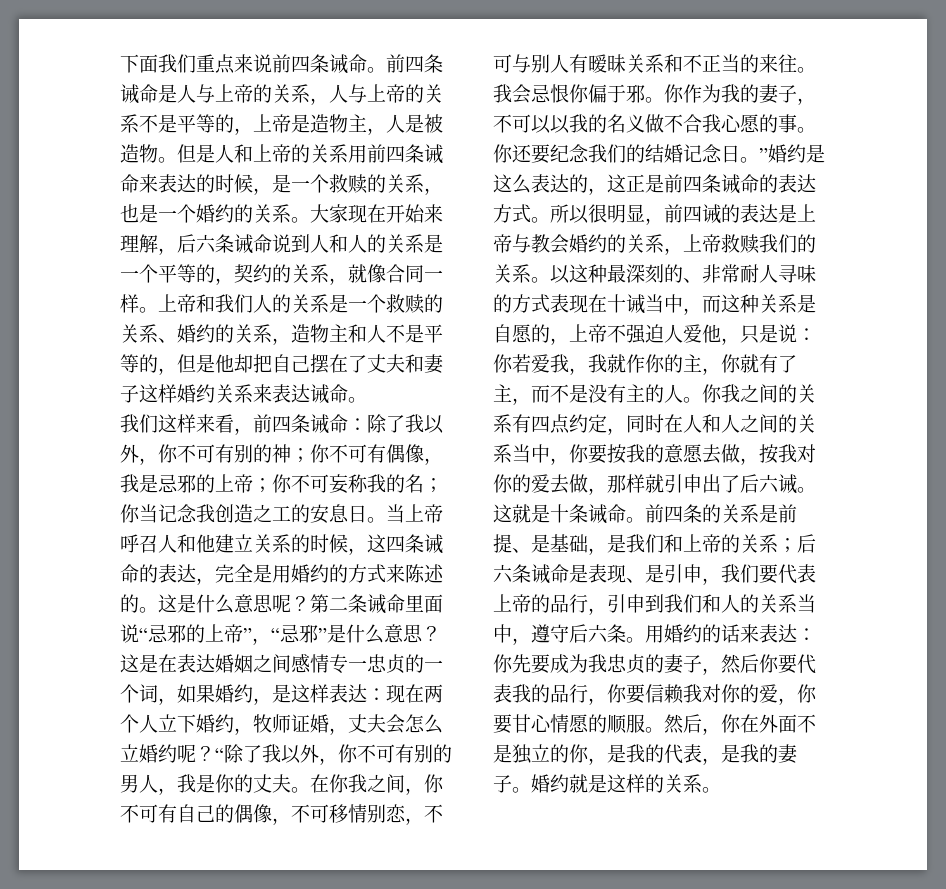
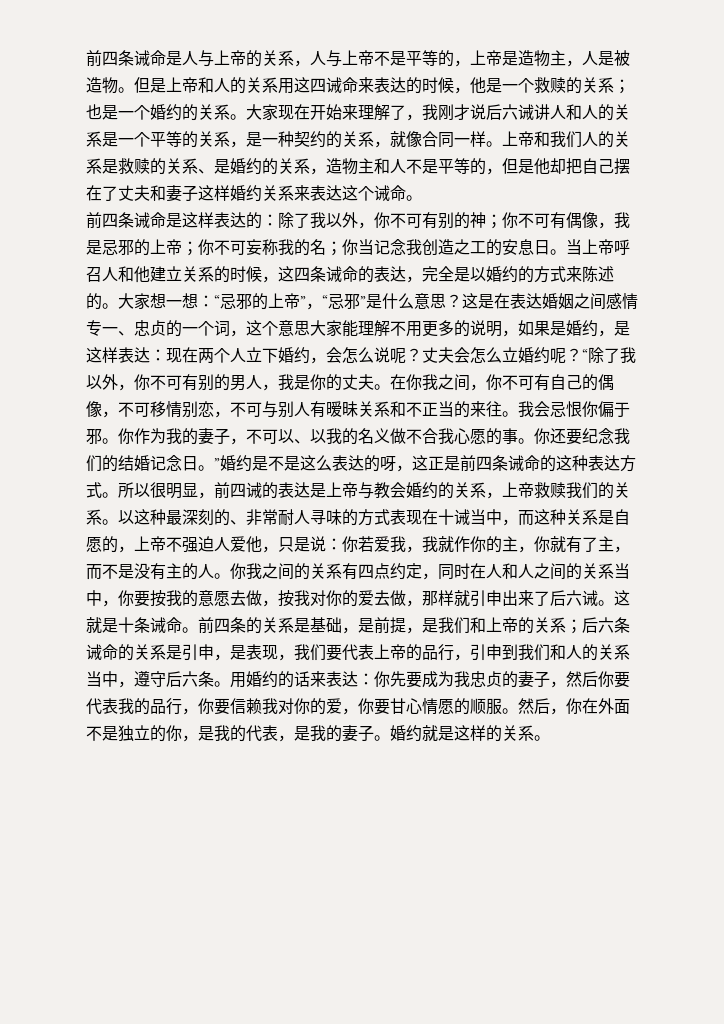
- 下面我们重点来说前四条诫命。前四条诫命是人与上帝的关系，人与上帝的关系不是平等的，上帝是造物主，人是被造物。
+ 前四条诫命是人与上帝的关系，人与上帝不是平等的，上帝是造物主，人是被造物。
- 但是人和上帝的关系用前四条诫命来表达的时候，是一个救赎的关系，也是一个婚约的关系。
+ 但是上帝和人的关系用这四诫命来表达的时候，他是一个救赎的关系；也是一个婚约的关系。
- 大家现在开始来理解，后六条诫命说到人和人的关系是一个平等的，契约的关系，就像合同一样。
+ 大家现在开始来理解了，我刚才说后六诫讲人和人的关系是一个平等的关系，是一种契约的关系，就像合同一样。
- 上帝和我们人的关系是一个救赎的关系、婚约的关系，造物主和人不是平等的，但是他却把自己摆在了丈夫和妻子这样婚约关系来表达诫命。
+ 上帝和我们人的关系是救赎的关系、是婚约的关系，造物主和人不是平等的，但是他却把自己摆在了丈夫和妻子这样婚约关系来表达这个诫命。
- 我们这样来看，前四条诫命：除了我以外，你不可有别的神；你不可有偶像，我是忌邪的上帝；你不可妄称我的名；你当记念我创造之工的安息日。
+ 前四条诫命是这样表达的：除了我以外，你不可有别的神；你不可有偶像，我是忌邪的上帝；你不可妄称我的名；你当记念我创造之工的安息日。
- 当上帝呼召人和他建立关系的时候，这四条诫命的表达，完全是用婚约的方式来陈述的。
+ 当上帝呼召人和他建立关系的时候，这四条诫命的表达，完全是以婚约的方式来陈述的。
- 这是什么意思呢？第二条诫命里面说“忌邪的上帝”，“忌邪”是什么意思？
+ 大家想一想：“忌邪的上帝”，“忌邪”是什么意思？
- 这是在表达婚姻之间感情专一忠贞的一个词，如果婚约，是这样表达：现在两个人立下婚约，牧师证婚，丈夫会怎么立婚约呢？
+ 这是在表达婚姻之间感情专一、忠贞的一个词，这个意思大家能理解不用更多的说明，如果是婚约，是这样表达：现在两个人立下婚约，会怎么说呢？丈夫会怎么立婚约呢？
- 你作为我的妻子，不可以以我的名义做不合我心愿的事。
+ 你作为我的妻子，不可以、以我的名义做不合我心愿的事。
- 你还要纪念我们的结婚记念日。”婚约是这么表达的，这正是前四条诫命的表达方式。
+ 你还要纪念我们的结婚记念日。”婚约是不是这么表达的呀，这正是前四条诫命的这种表达方式。
- 你我之间的关系有四点约定，同时在人和人之间的关系当中，你要按我的意愿去做，按我对你的爱去做，那样就引申出了后六诫。
+ 你我之间的关系有四点约定，同时在人和人之间的关系当中，你要按我的意愿去做，按我对你的爱去做，那样就引申出来了后六诫。
- 前四条的关系是前提、是基础，是我们和上帝的关系；后六条诫命是表现、是引申，我们要代表上帝的品行，引申到我们和人的关系当中，遵守后六条。
+ 前四条的关系是基础，是前提，是我们和上帝的关系；后六条诫命的关系是引申，是表现，我们要代表上帝的品行，引申到我们和人的关系当中，遵守后六条。

